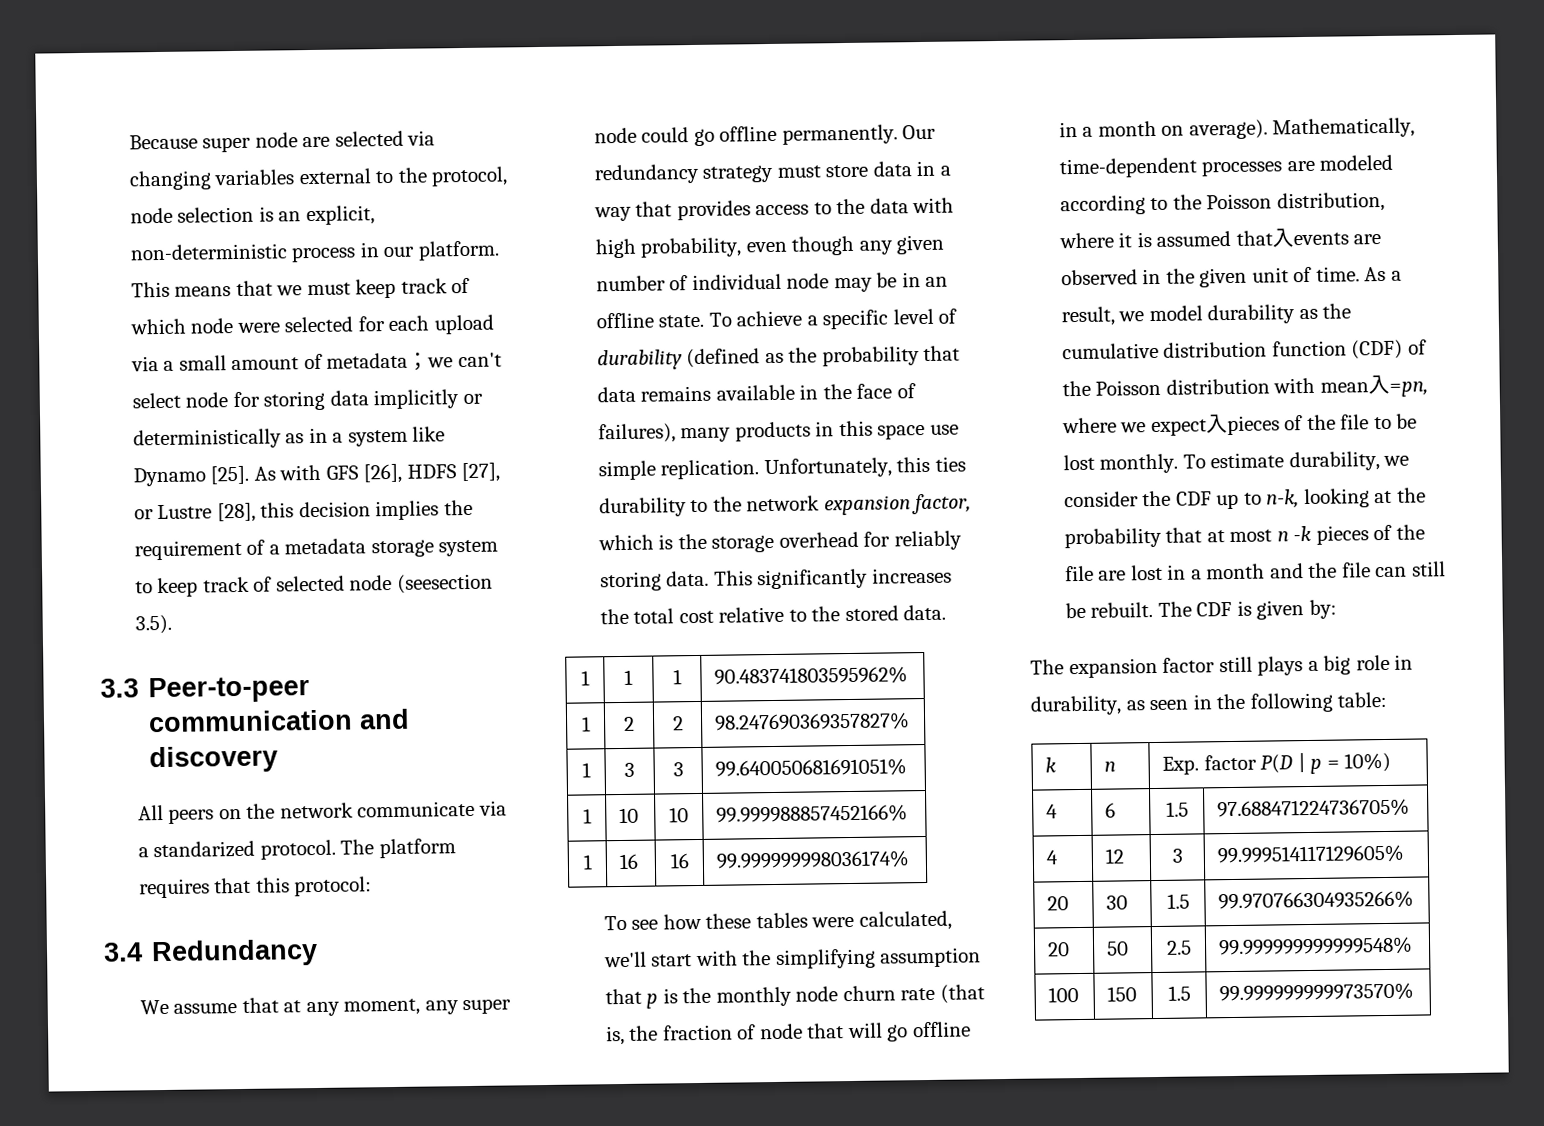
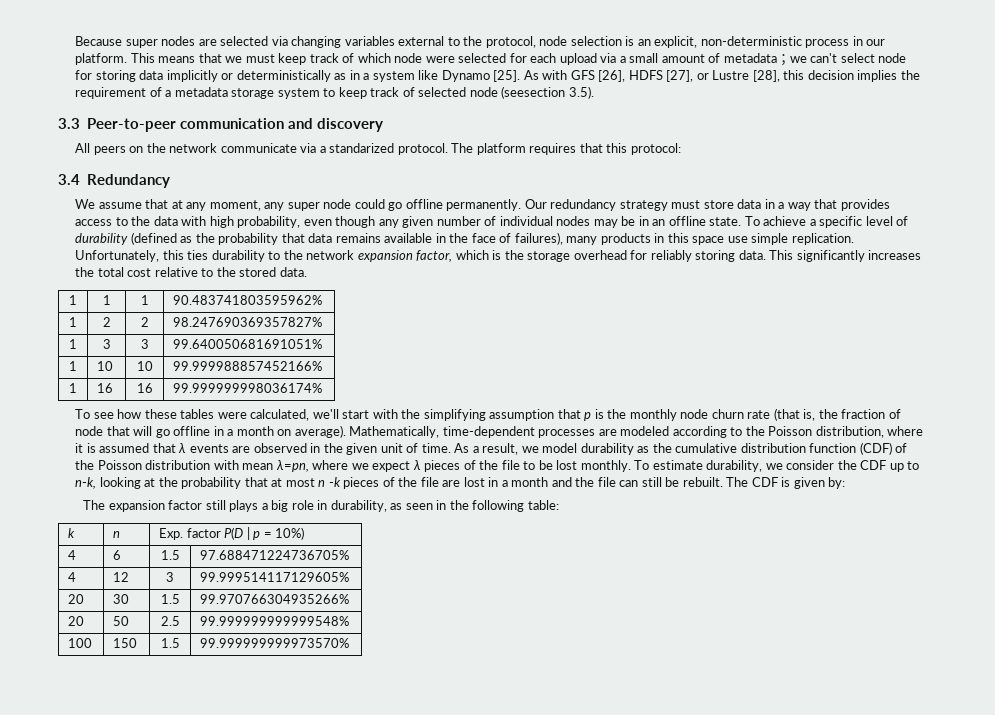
- Because super node are selected via changing variables external to the protocol, node selection is an explicit, non-deterministic process in our platform.
+ Because super nodes are selected via changing variables external to the protocol, node selection is an explicit, non-deterministic process in our platform.
- Our redundancy strategy must store data in a way that provides access to the data with high probability, even though any given number of individual node may be in an offline state.
+ Our redundancy strategy must store data in a way that provides access to the data with high probability, even though any given number of individual nodes may be in an offline state.
- Mathematically, time-dependent processes are modeled according to the Poisson distribution, where it is assumed that入events are observed in the given unit of time.
+ Mathematically, time-dependent processes are modeled according to the Poisson distribution, where it is assumed that λ events are observed in the given unit of time.
- As a result, we model durability as the cumulative distribution function (CDF) of the Poisson distribution with mean入=pn, where we expect入pieces of the file to be lost monthly.
+ As a result, we model durability as the cumulative distribution function (CDF) of the Poisson distribution with mean λ=pn, where we expect λ pieces of the file to be lost monthly.

